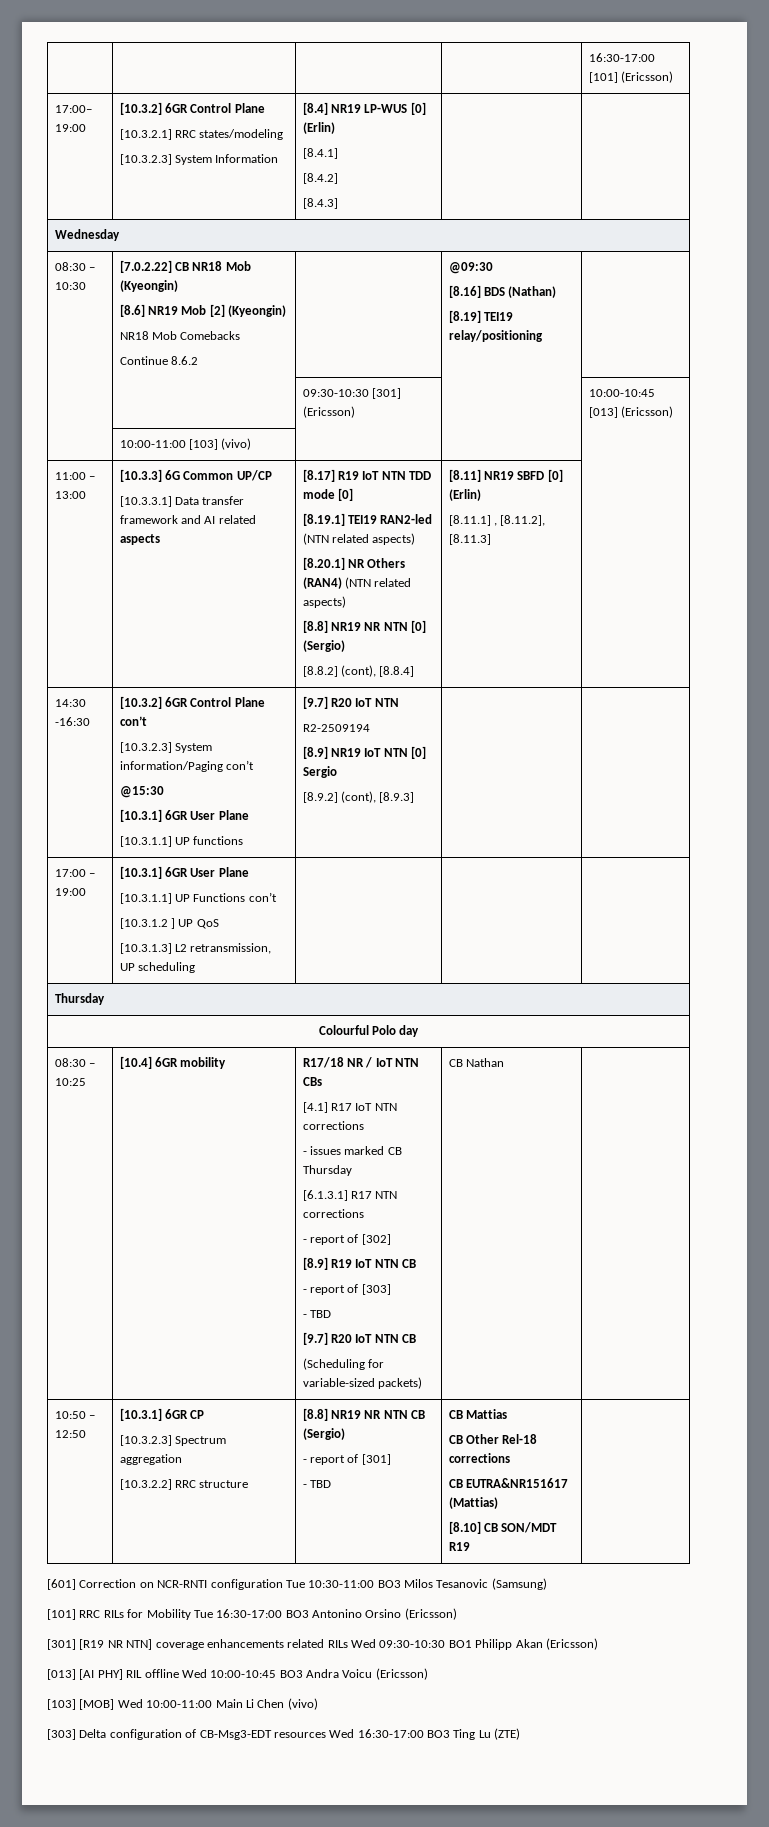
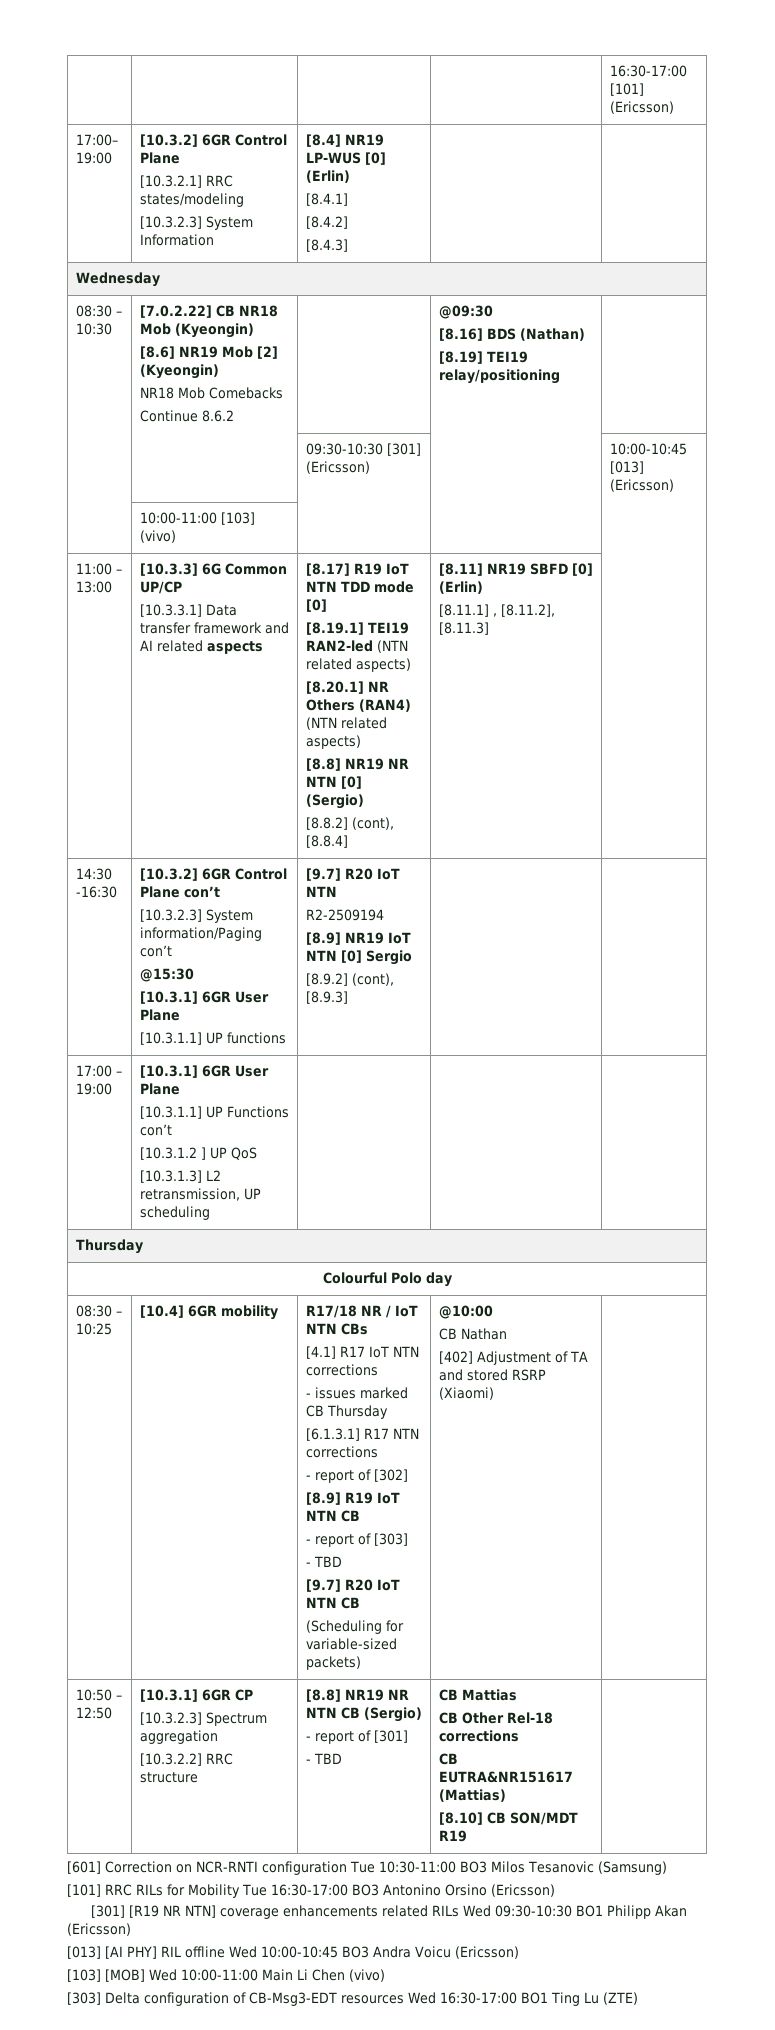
+ @10:00
+ [402] Adjustment of TA and stored RSRP (Xiaomi)
- [303] Delta configuration of CB-Msg3-EDT resources Wed 16:30-17:00 BO3 Ting Lu (ZTE)
+ [303] Delta configuration of CB-Msg3-EDT resources Wed 16:30-17:00 BO1 Ting Lu (ZTE)

